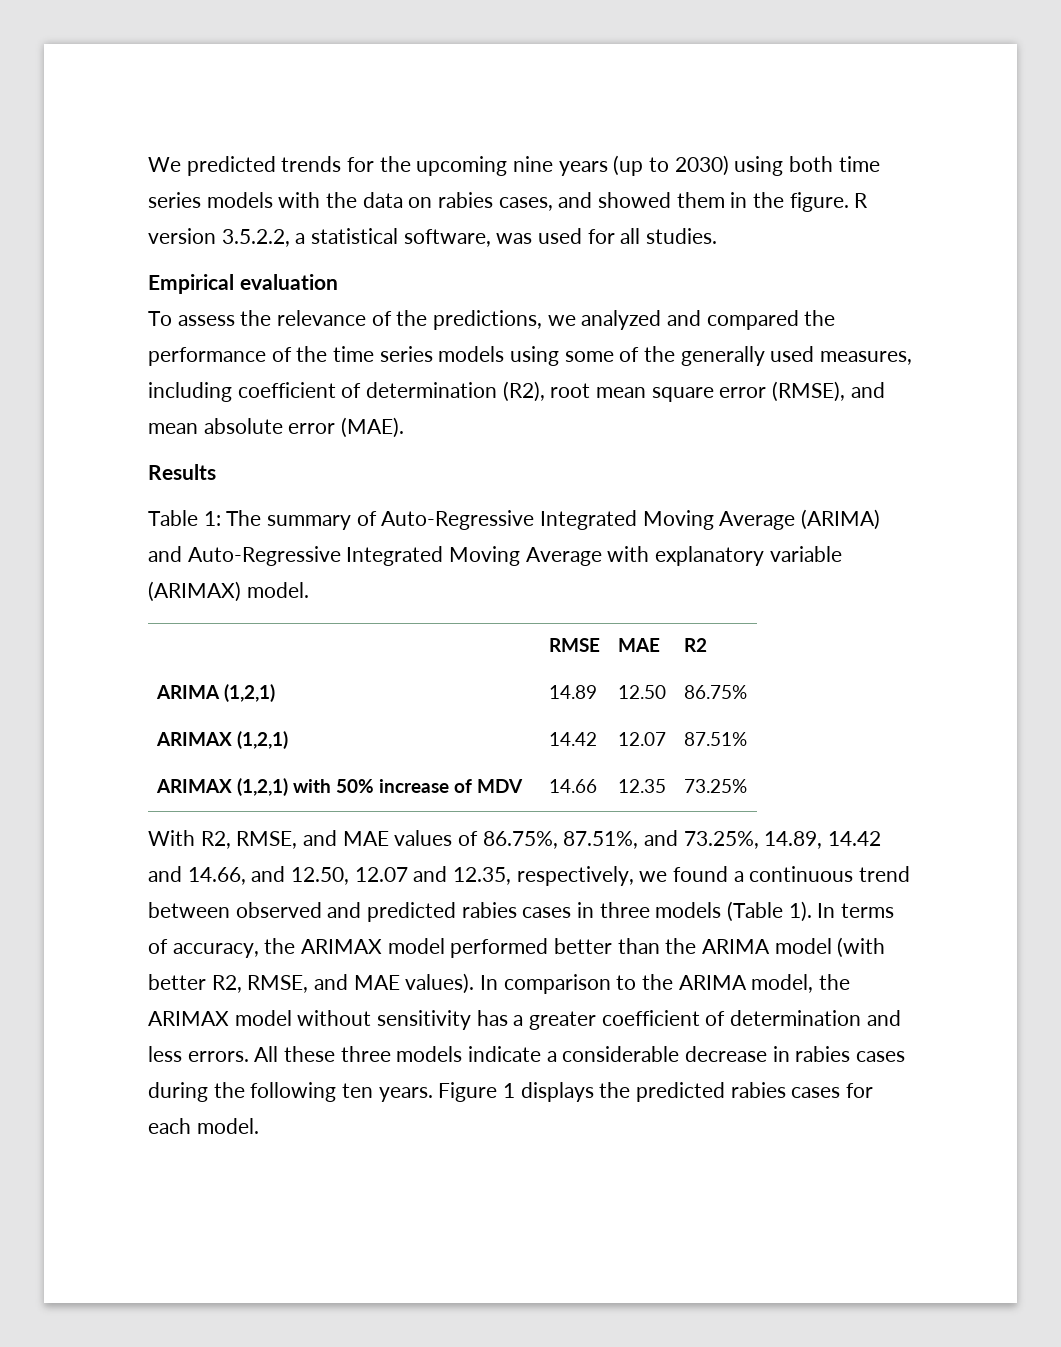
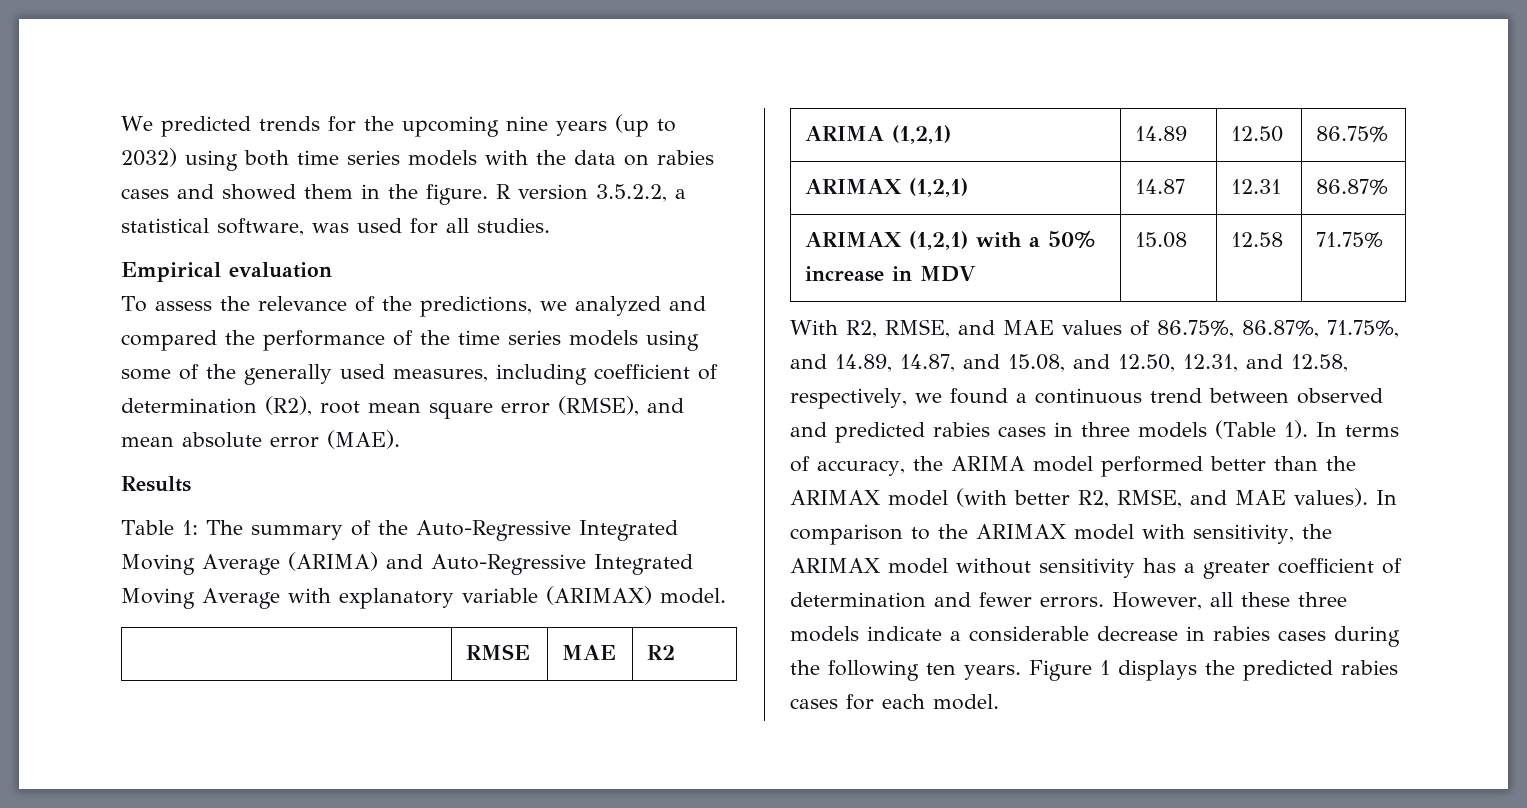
- We predicted trends for the upcoming nine years (up to 2030) using both time series models with the data on rabies cases, and showed them in the figure.
+ We predicted trends for the upcoming nine years (up to 2032) using both time series models with the data on rabies cases and showed them in the figure.
- Table 1: The summary of Auto-Regressive Integrated Moving Average (ARIMA) and Auto-Regressive Integrated Moving Average with explanatory variable (ARIMAX) model.
+ Table 1: The summary of the Auto-Regressive Integrated Moving Average (ARIMA) and Auto-Regressive Integrated Moving Average with explanatory variable (ARIMAX) model.
- ARIMAX (1,2,1) | 14.42 | 12.07 | 87.51%
+ ARIMAX (1,2,1) | 14.87 | 12.31 | 86.87%
- ARIMAX (1,2,1) with 50% increase of MDV | 14.66 | 12.35 | 73.25%
+ ARIMAX (1,2,1) with a 50% increase in MDV | 15.08 | 12.58 | 71.75%
- With R2, RMSE, and MAE values of 86.75%, 87.51%, and 73.25%, 14.89, 14.42 and 14.66, and 12.50, 12.07 and 12.35, respectively, we found a continuous trend between observed and predicted rabies cases in three models (Table 1).
+ With R2, RMSE, and MAE values of 86.75%, 86.87%, 71.75%, and 14.89, 14.87, and 15.08, and 12.50, 12.31, and 12.58, respectively, we found a continuous trend between observed and predicted rabies cases in three models (Table 1).
- In terms of accuracy, the ARIMAX model performed better than the ARIMA model (with better R2, RMSE, and MAE values).
+ In terms of accuracy, the ARIMA model performed better than the ARIMAX model (with better R2, RMSE, and MAE values).
- In comparison to the ARIMA model, the ARIMAX model without sensitivity has a greater coefficient of determination and less errors. All these three models indicate a considerable decrease in rabies cases during the following ten years.
+ In comparison to the ARIMAX model with sensitivity, the ARIMAX model without sensitivity has a greater coefficient of determination and fewer errors. However, all these three models indicate a considerable decrease in rabies cases during the following ten years.

